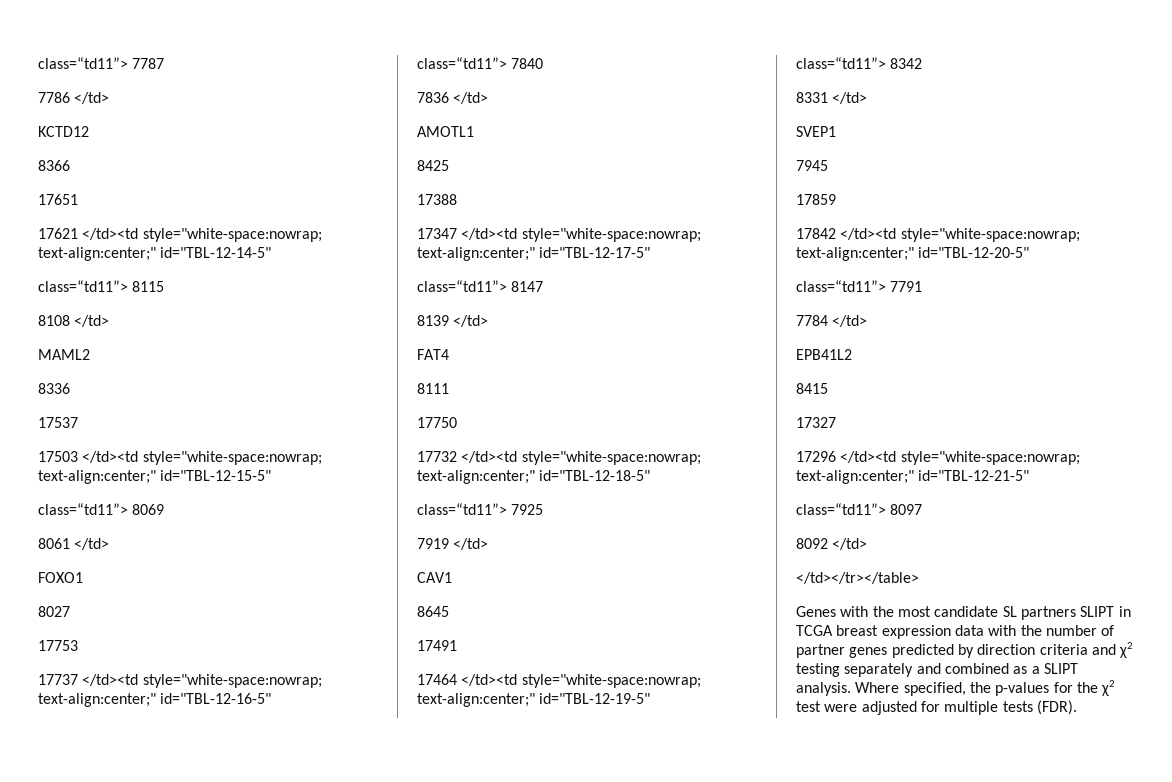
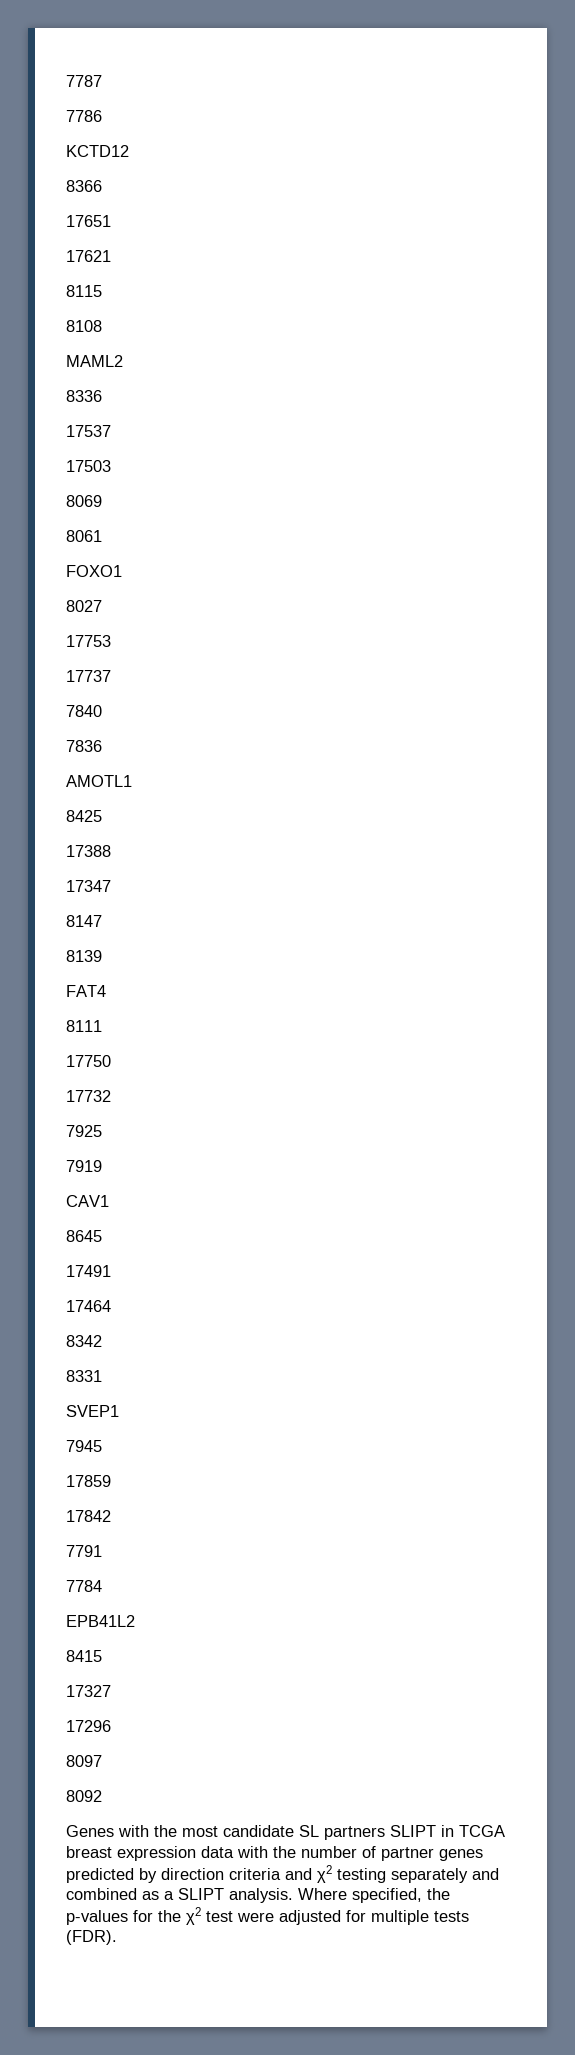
- class=“td11”> 7787
+ 7787
- 7786 </td>
+ 7786
- 17621 </td><td style="white-space:nowrap; text-align:center;" id="TBL-12-14-5"
- class=“td11”> 8115
+ 17621
+ 8115
- 8108 </td>
+ 8108
- 17503 </td><td style="white-space:nowrap; text-align:center;" id="TBL-12-15-5"
- class=“td11”> 8069
+ 17503
+ 8069
- 8061 </td>
+ 8061
- 17737 </td><td style="white-space:nowrap; text-align:center;" id="TBL-12-16-5"
- class=“td11”> 7840
+ 17737
+ 7840
- 7836 </td>
+ 7836
- 17347 </td><td style="white-space:nowrap; text-align:center;" id="TBL-12-17-5"
- class=“td11”> 8147
+ 17347
+ 8147
- 8139 </td>
+ 8139
- 17732 </td><td style="white-space:nowrap; text-align:center;" id="TBL-12-18-5"
- class=“td11”> 7925
+ 17732
+ 7925
- 7919 </td>
+ 7919
- 17464 </td><td style="white-space:nowrap; text-align:center;" id="TBL-12-19-5"
- class=“td11”> 8342
+ 17464
+ 8342
- 8331 </td>
+ 8331
- 17842 </td><td style="white-space:nowrap; text-align:center;" id="TBL-12-20-5"
- class=“td11”> 7791
+ 17842
+ 7791
- 7784 </td>
+ 7784
- 17296 </td><td style="white-space:nowrap; text-align:center;" id="TBL-12-21-5"
- class=“td11”> 8097
+ 17296
+ 8097
- 8092 </td>
- </td></tr></table>
+ 8092

